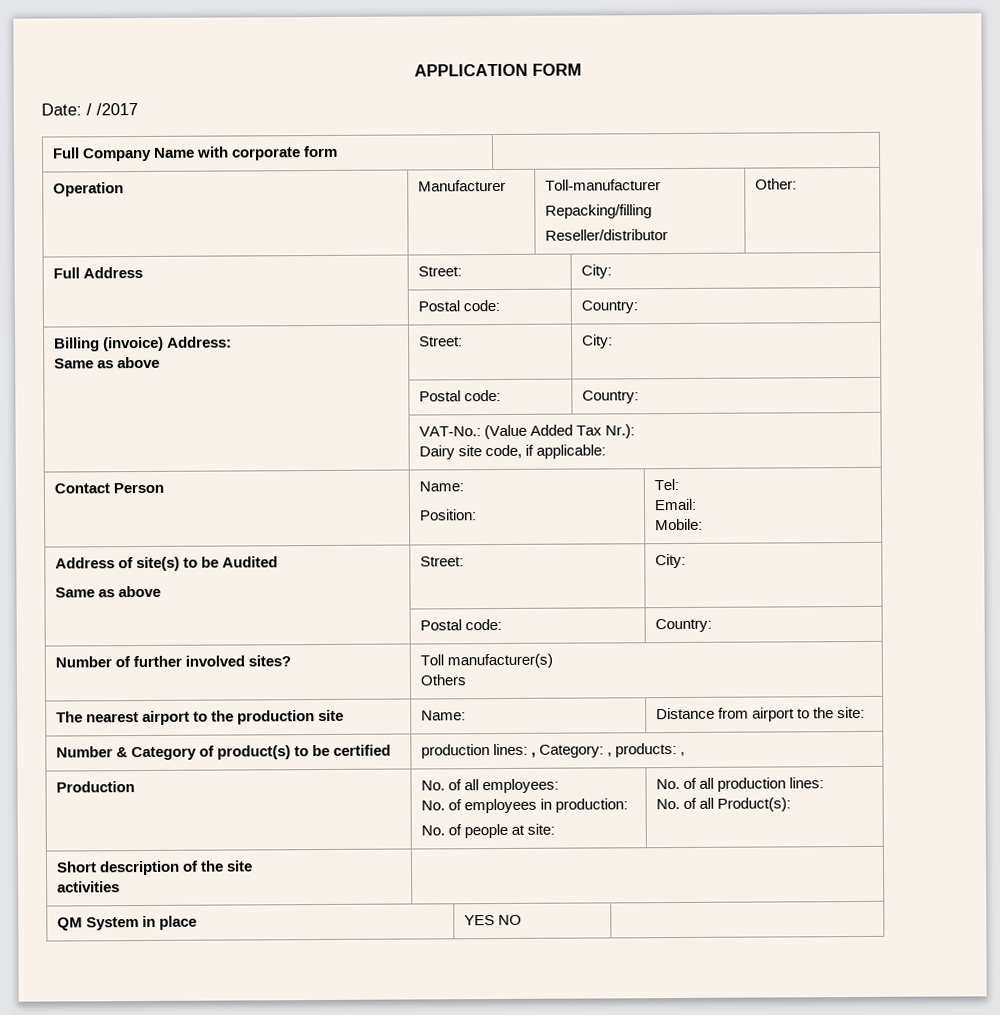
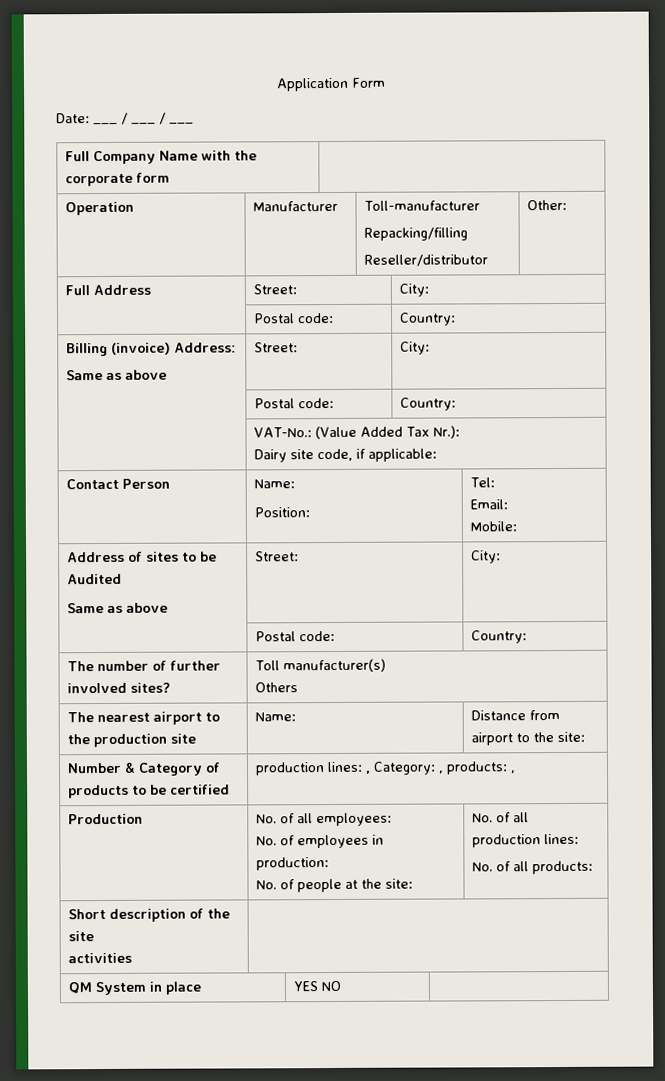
- APPLICATION FORM
+ Application Form
- Date: / /2017
+ Date: ___ / ___ / ___
- Full Company Name with corporate form |
+ Full Company Name with the corporate form |
- Address of site(s) to be Audited
+ Address of sites to be Audited
- Number of further involved sites? | Toll manufacturer(s)
+ The number of further involved sites? | Toll manufacturer(s)
- Number & Category of product(s) to be certified | production lines: , Category: , products: ,
+ Number & Category of products to be certified | production lines: , Category: , products: ,
  Production | No. of all employees:
  No. of employees in production:
- No. of people at site: | No. of all production lines:
- No. of all Product(s):
+ No. of people at the site: | No. of all production lines:
+ No. of all products:

